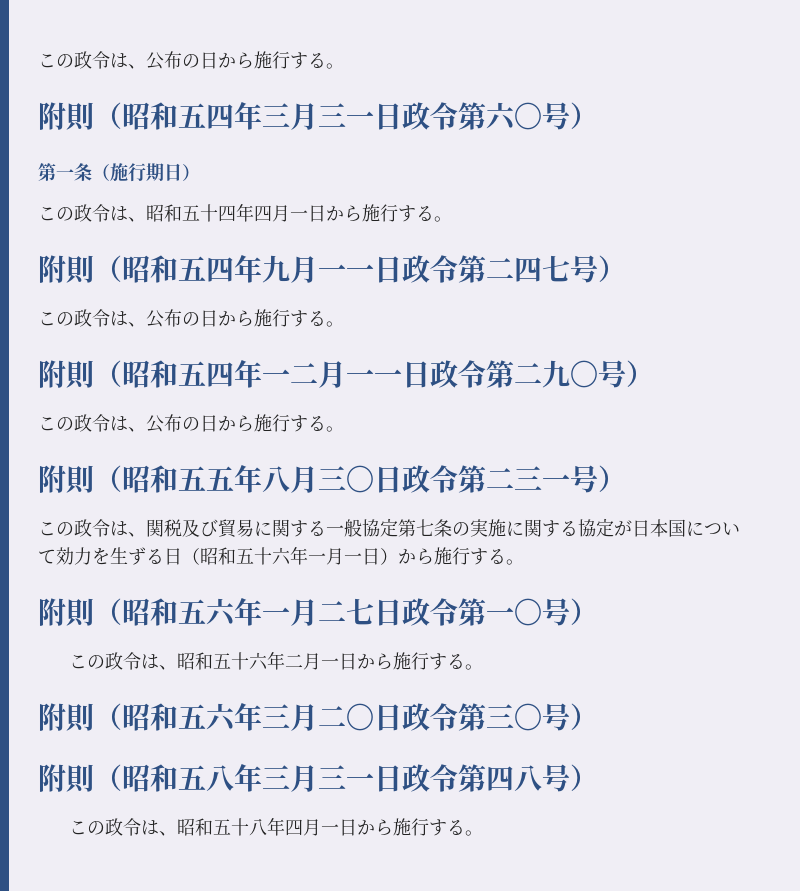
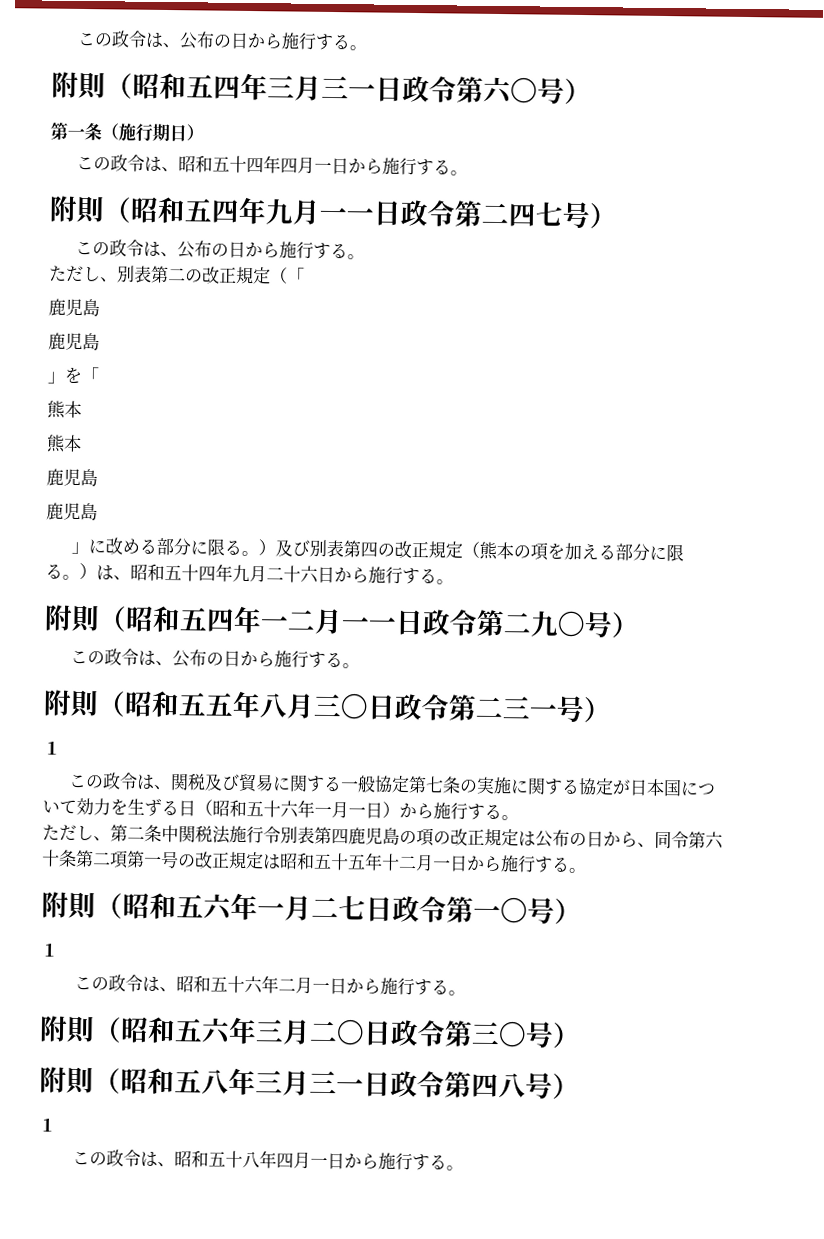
+ ただし、別表第二の改正規定（「
+ 鹿児島
+ 鹿児島
+ 」を「
+ 熊本
+ 熊本
+ 鹿児島
+ 鹿児島
+ 」に改める部分に限る。）及び別表第四の改正規定（熊本の項を加える部分に限る。）は、昭和五十四年九月二十六日から施行する。
  附則（昭和五五年八月三〇日政令第二三一号）
+ １
+ ただし、第二条中関税法施行令別表第四鹿児島の項の改正規定は公布の日から、同令第六十条第二項第一号の改正規定は昭和五十五年十二月一日から施行する。
  附則（昭和五六年一月二七日政令第一〇号）
+ １
  附則（昭和五八年三月三一日政令第四八号）
+ １

